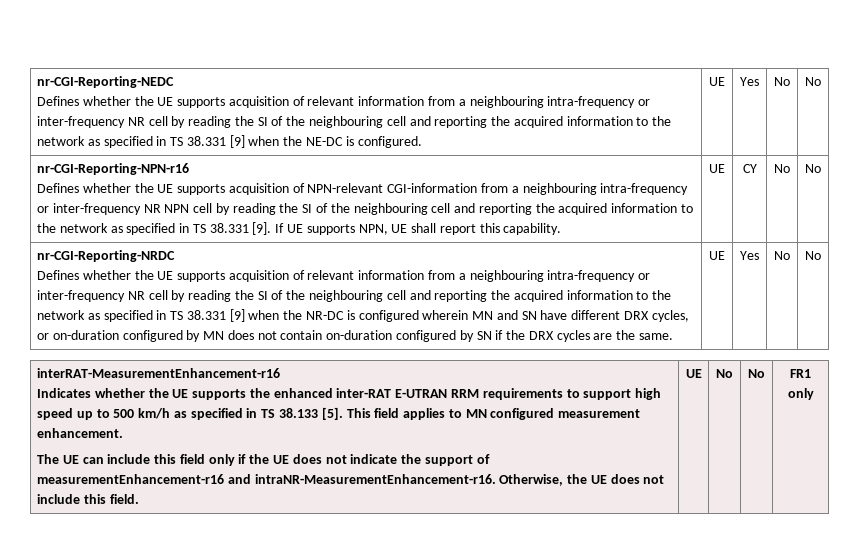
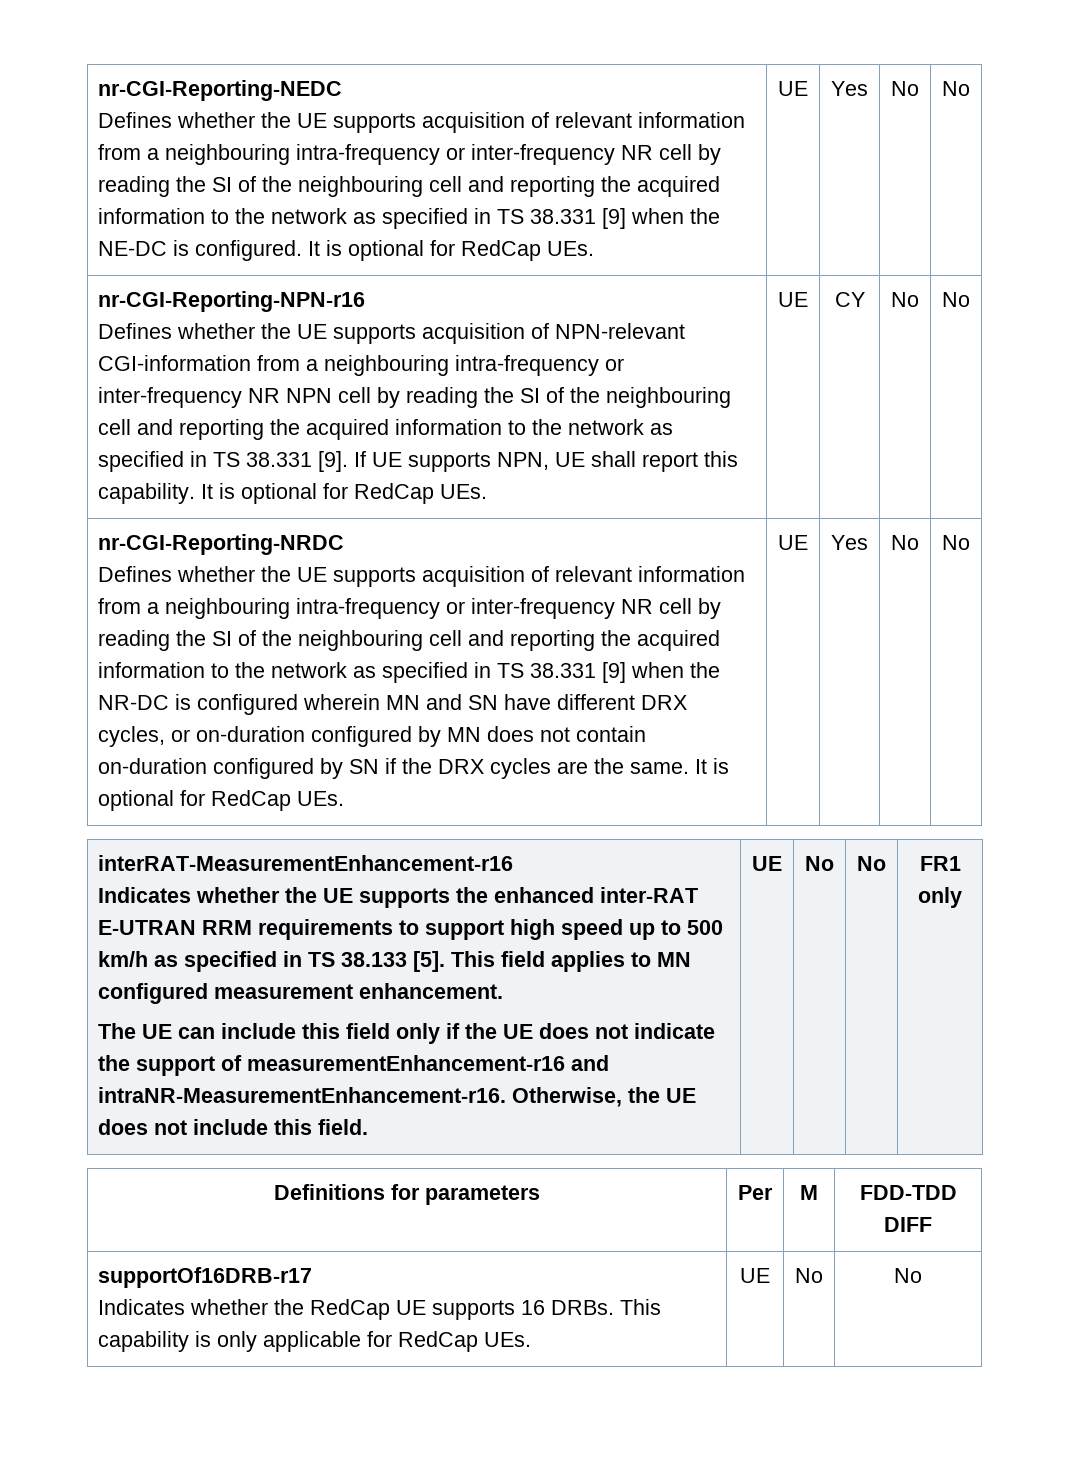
- Defines whether the UE supports acquisition of relevant information from a neighbouring intra-frequency or inter-frequency NR cell by reading the SI of the neighbouring cell and reporting the acquired information to the network as specified in TS 38.331 [9] when the NE-DC is configured.
+ Defines whether the UE supports acquisition of relevant information from a neighbouring intra-frequency or inter-frequency NR cell by reading the SI of the neighbouring cell and reporting the acquired information to the network as specified in TS 38.331 [9] when the NE-DC is configured. It is optional for RedCap UEs.
- If UE supports NPN, UE shall report this capability.
+ If UE supports NPN, UE shall report this capability. It is optional for RedCap UEs.
- Defines whether the UE supports acquisition of relevant information from a neighbouring intra-frequency or inter-frequency NR cell by reading the SI of the neighbouring cell and reporting the acquired information to the network as specified in TS 38.331 [9] when the NR-DC is configured wherein MN and SN have different DRX cycles, or on-duration configured by MN does not contain on-duration configured by SN if the DRX cycles are the same.
+ Defines whether the UE supports acquisition of relevant information from a neighbouring intra-frequency or inter-frequency NR cell by reading the SI of the neighbouring cell and reporting the acquired information to the network as specified in TS 38.331 [9] when the NR-DC is configured wherein MN and SN have different DRX cycles, or on-duration configured by MN does not contain on-duration configured by SN if the DRX cycles are the same. It is optional for RedCap UEs.
+ Definitions for parameters | Per | M | FDD-TDD DIFF
+ supportOf16DRB-r17
+ Indicates whether the RedCap UE supports 16 DRBs. This capability is only applicable for RedCap UEs. | UE | No | No

